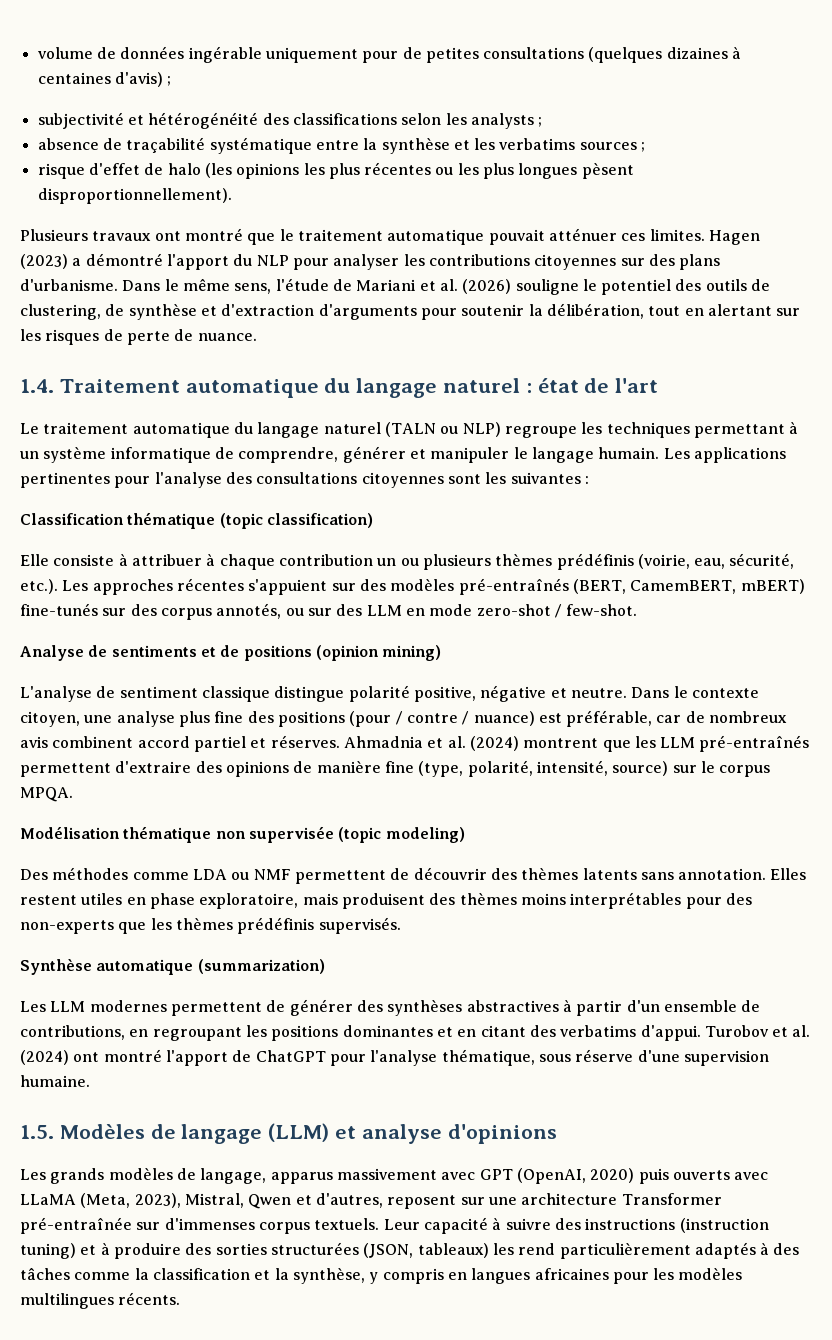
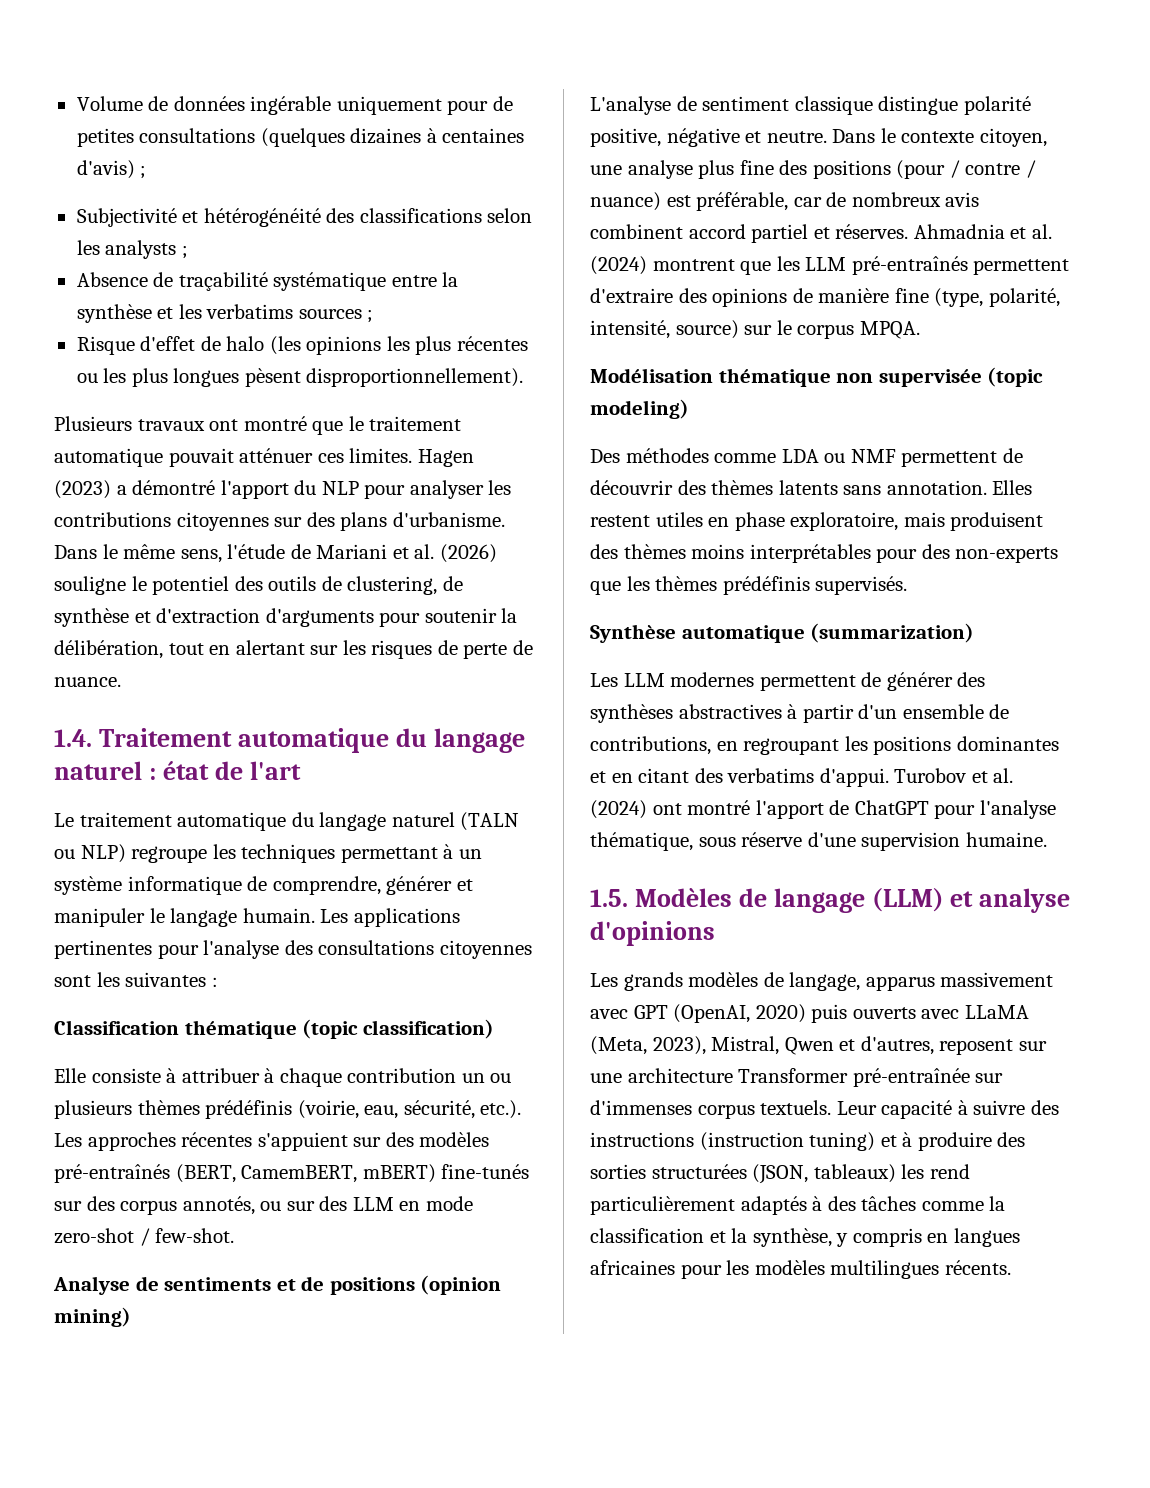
- volume de données ingérable uniquement pour de petites consultations (quelques dizaines à centaines d'avis) ;
+ Volume de données ingérable uniquement pour de petites consultations (quelques dizaines à centaines d'avis) ;
- subjectivité et hétérogénéité des classifications selon les analysts ;
+ Subjectivité et hétérogénéité des classifications selon les analysts ;
- absence de traçabilité systématique entre la synthèse et les verbatims sources ;
+ Absence de traçabilité systématique entre la synthèse et les verbatims sources ;
- risque d'effet de halo (les opinions les plus récentes ou les plus longues pèsent disproportionnellement).
+ Risque d'effet de halo (les opinions les plus récentes ou les plus longues pèsent disproportionnellement).

